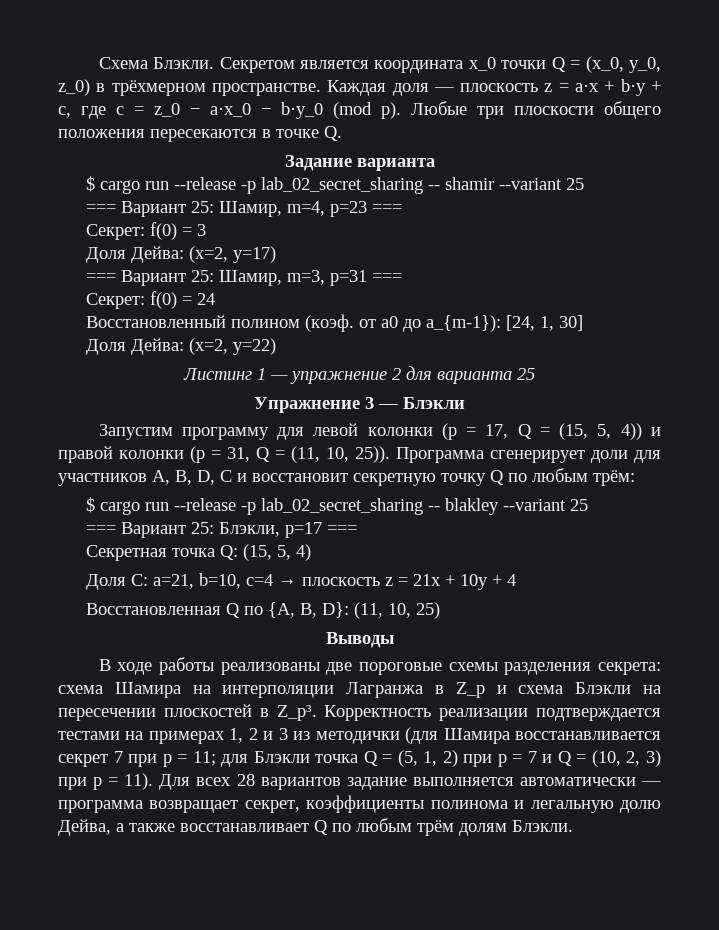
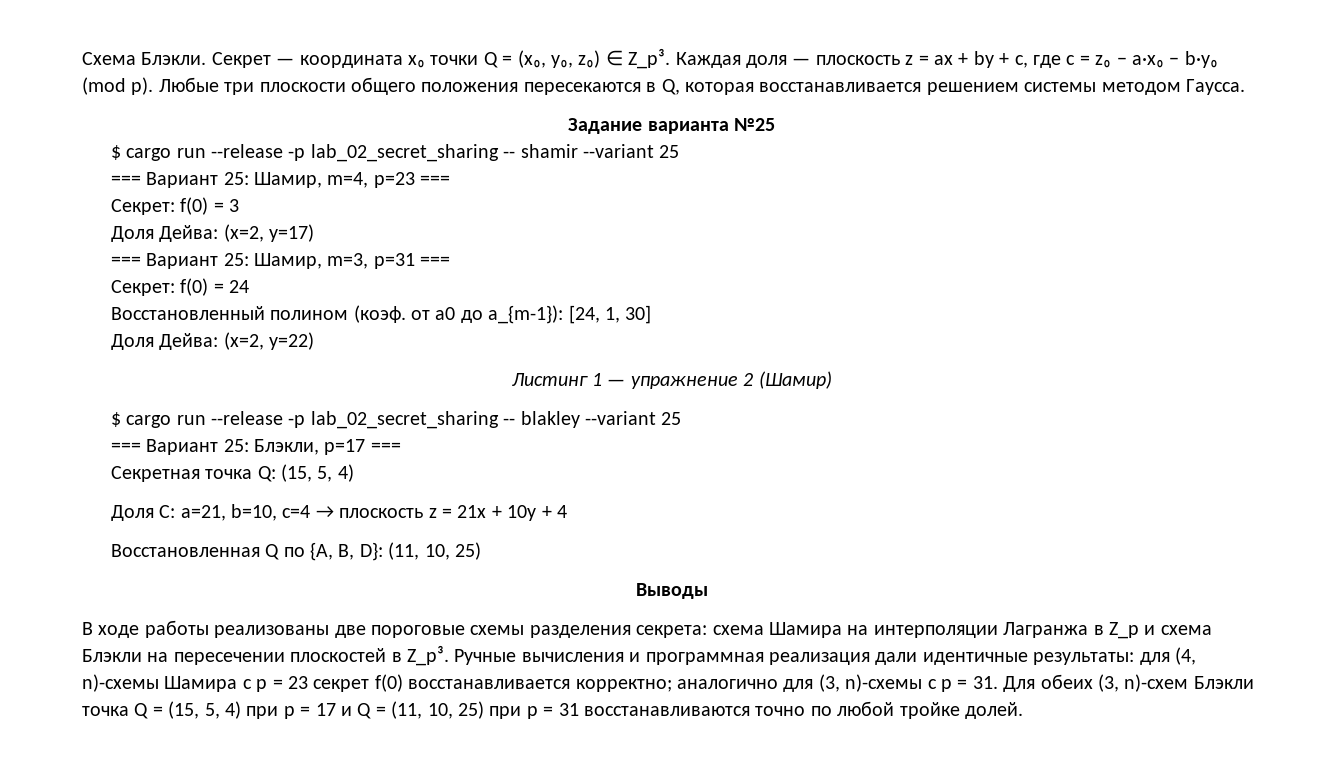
- Секретом является координата x_0 точки Q = (x_0, y_0, z_0) в трёхмерном пространстве.
+ Секрет — координата x₀ точки Q = (x₀, y₀, z₀) ∈ Z_p³.
- Каждая доля — плоскость z = a·x + b·y + c, где c = z_0 − a·x_0 − b·y_0 (mod p).
+ Каждая доля — плоскость z = ax + by + c, где c = z₀ − a·x₀ − b·y₀ (mod p).
- Любые три плоскости общего положения пересекаются в точке Q.
+ Любые три плоскости общего положения пересекаются в Q, которая восстанавливается решением системы методом Гаусса.
- Задание варианта
+ Задание варианта №25
- Листинг 1 — упражнение 2 для варианта 25
- Упражнение 3 — Блэкли
- Запустим программу для левой колонки (p = 17, Q = (15, 5, 4)) и правой колонки (p = 31, Q = (11, 10, 25)). Программа сгенерирует доли для участников A, B, D, C и восстановит секретную точку Q по любым трём:
+ Листинг 1 — упражнение 2 (Шамир)
- Корректность реализации подтверждается тестами на примерах 1, 2 и 3 из методички (для Шамира восстанавливается секрет 7 при p = 11; для Блэкли точка Q = (5, 1, 2) при p = 7 и Q = (10, 2, 3) при p = 11). Для всех 28 вариантов задание выполняется автоматически — программа возвращает секрет, коэффициенты полинома и легальную долю Дейва, а также восстанавливает Q по любым трём долям Блэкли.
+ Ручные вычисления и программная реализация дали идентичные результаты: для (4, n)-схемы Шамира с p = 23 секрет f(0) восстанавливается корректно; аналогично для (3, n)-схемы с p = 31. Для обеих (3, n)-схем Блэкли точка Q = (15, 5, 4) при p = 17 и Q = (11, 10, 25) при p = 31 восстанавливаются точно по любой тройке долей.

